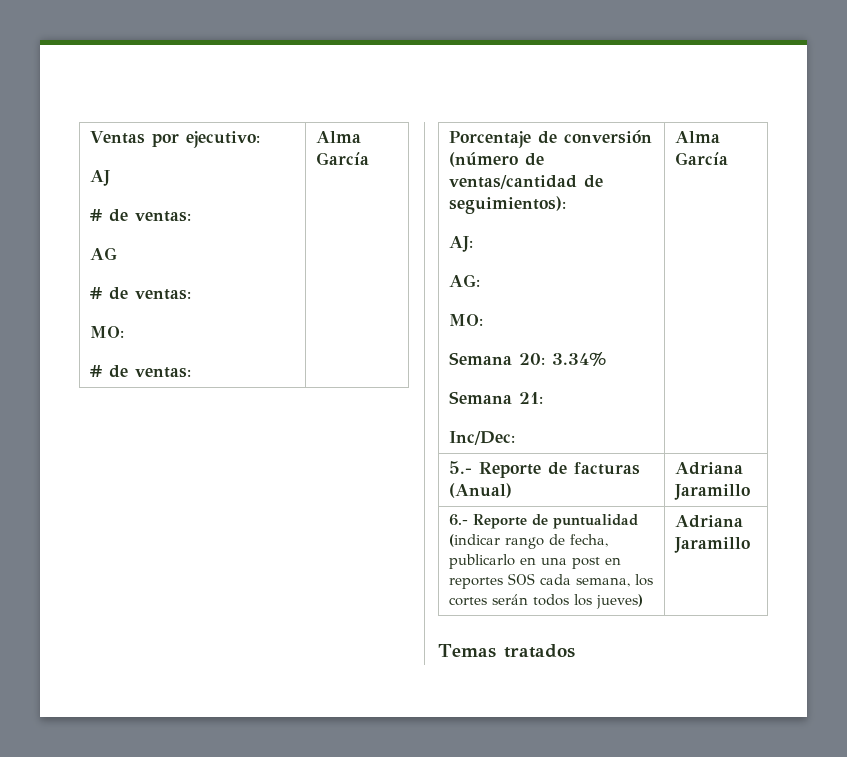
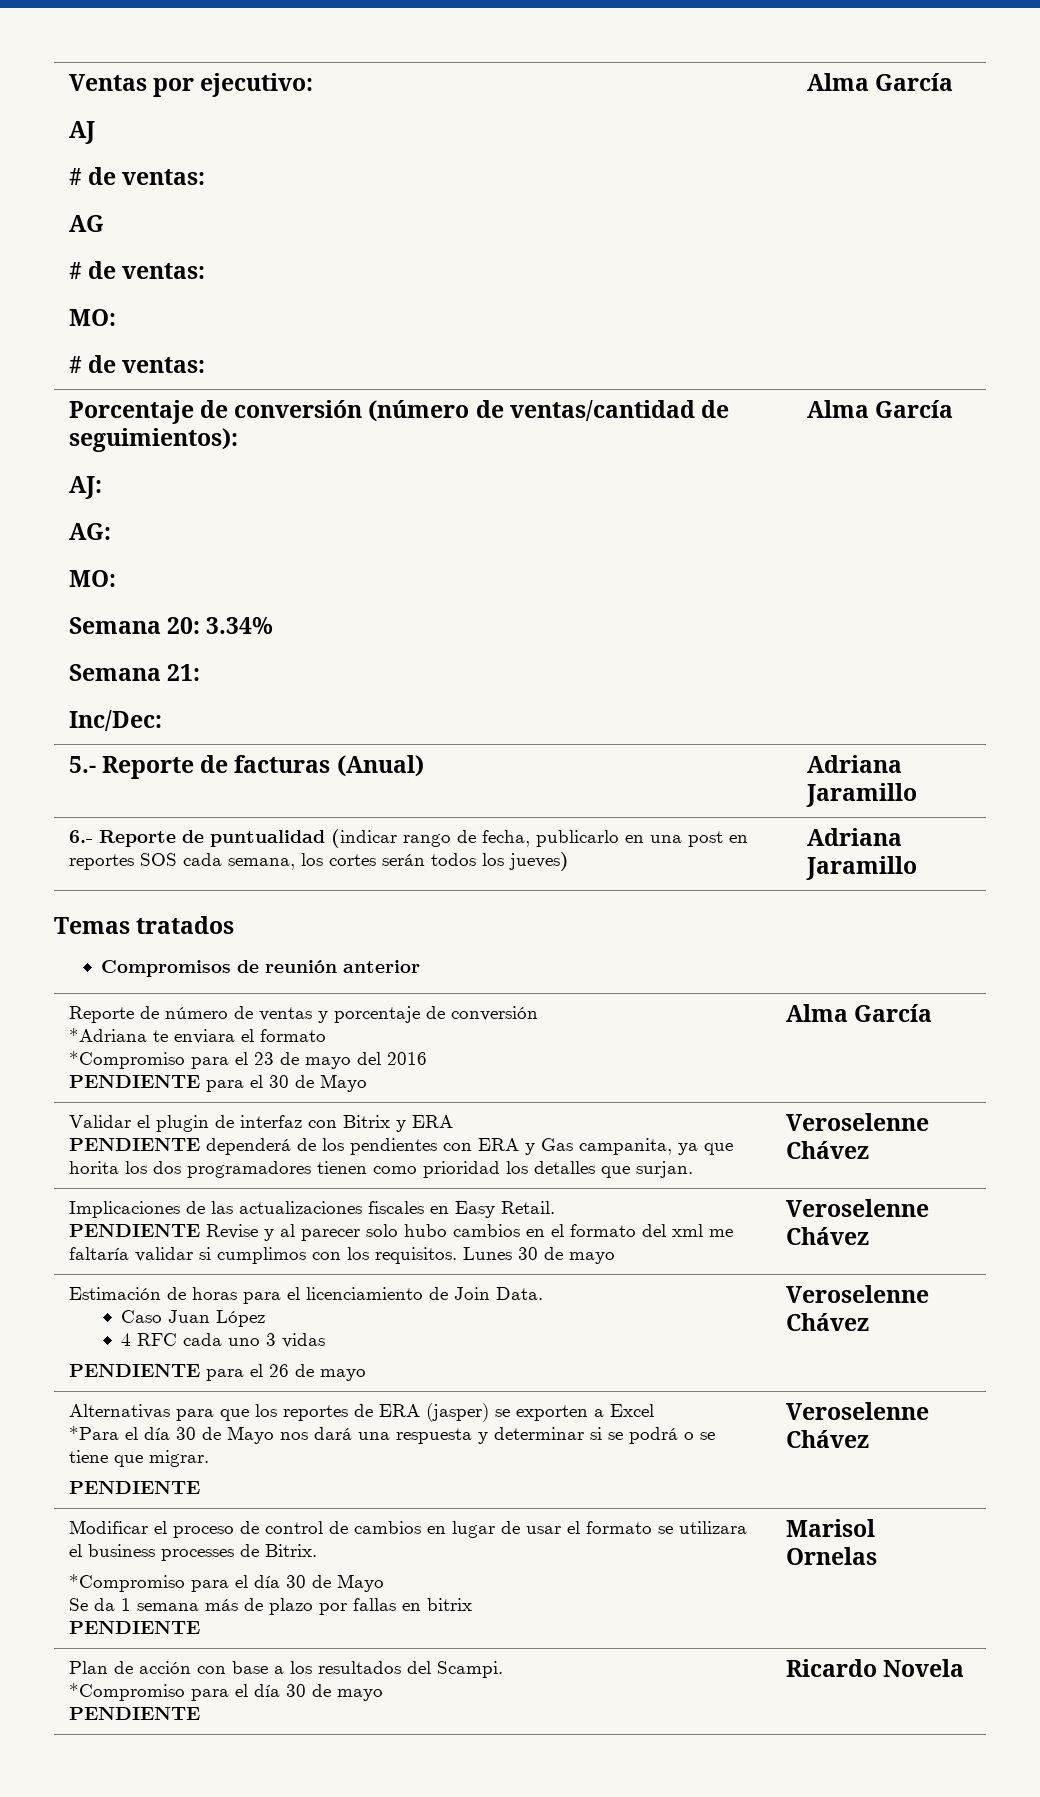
+ Compromisos de reunión anterior
+ Reporte de número de ventas y porcentaje de conversión
+ *Adriana te enviara el formato
+ *Compromiso para el 23 de mayo del 2016
+ PENDIENTE para el 30 de Mayo | Alma García
+ Validar el plugin de interfaz con Bitrix y ERA
+ PENDIENTE dependerá de los pendientes con ERA y Gas campanita, ya que horita los dos programadores tienen como prioridad los detalles que surjan. | Veroselenne Chávez
+ Implicaciones de las actualizaciones fiscales en Easy Retail.
+ PENDIENTE Revise y al parecer solo hubo cambios en el formato del xml me faltaría validar si cumplimos con los requisitos. Lunes 30 de mayo | Veroselenne Chávez
+ Estimación de horas para el licenciamiento de Join Data.
+ Caso Juan López
+ 4 RFC cada uno 3 vidas
+ PENDIENTE para el 26 de mayo | Veroselenne Chávez
+ Alternativas para que los reportes de ERA (jasper) se exporten a Excel
+ *Para el día 30 de Mayo nos dará una respuesta y determinar si se podrá o se tiene que migrar.
+ PENDIENTE | Veroselenne Chávez
+ Modificar el proceso de control de cambios en lugar de usar el formato se utilizara el business processes de Bitrix.
+ *Compromiso para el día 30 de Mayo
+ Se da 1 semana más de plazo por fallas en bitrix
+ PENDIENTE | Marisol Ornelas
+ Plan de acción con base a los resultados del Scampi.
+ *Compromiso para el día 30 de mayo
+ PENDIENTE | Ricardo Novela

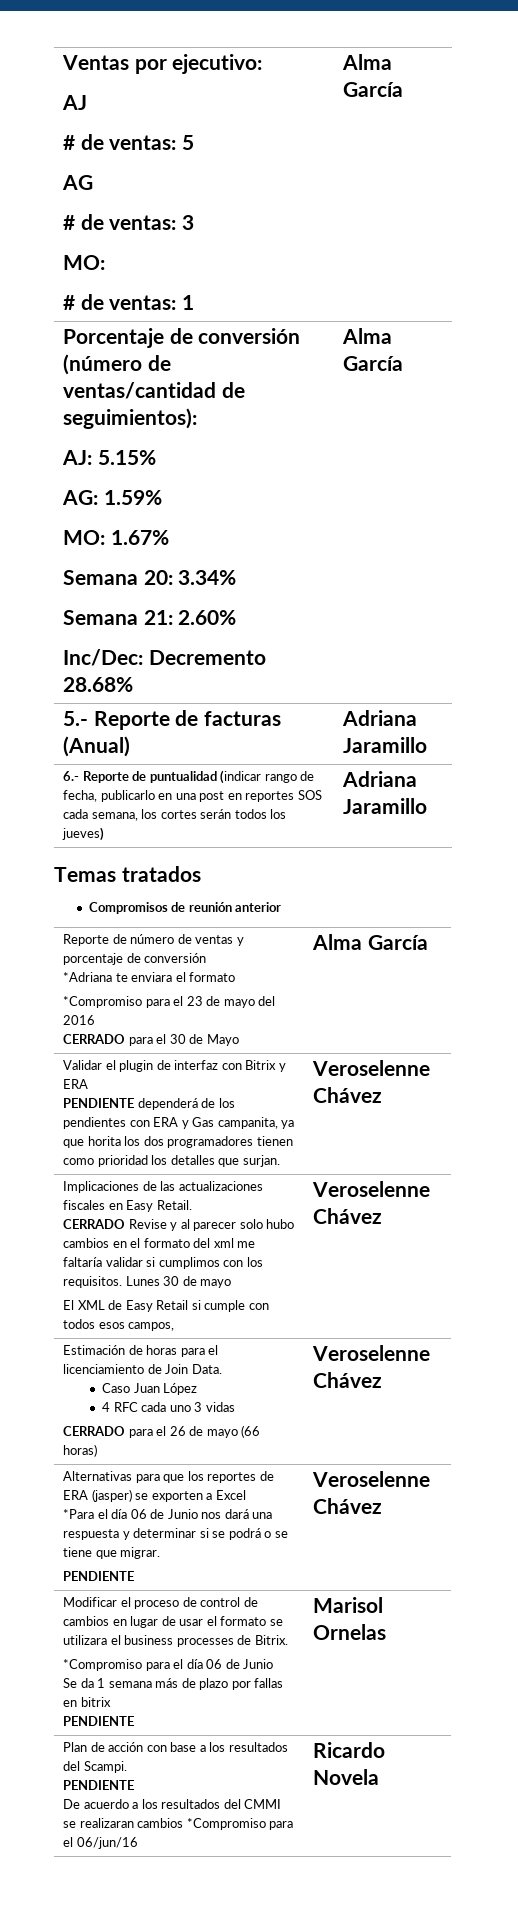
  Ventas por ejecutivo:
  AJ
- # de ventas:
+ # de ventas: 5
  AG
- # de ventas:
+ # de ventas: 3
  MO:
- # de ventas: | Alma García
+ # de ventas: 1 | Alma García
  Porcentaje de conversión (número de ventas/cantidad de seguimientos):
- AJ:
- AG:
- MO:
+ AJ: 5.15%
+ AG: 1.59%
+ MO: 1.67%
  Semana 20: 3.34%
- Semana 21:
- Inc/Dec: | Alma García
+ Semana 21: 2.60%
+ Inc/Dec: Decremento 28.68% | Alma García
  Reporte de número de ventas y porcentaje de conversión
  *Adriana te enviara el formato
  *Compromiso para el 23 de mayo del 2016
- PENDIENTE para el 30 de Mayo | Alma García
+ CERRADO para el 30 de Mayo | Alma García
- PENDIENTE Revise y al parecer solo hubo cambios en el formato del xml me faltaría validar si cumplimos con los requisitos.
+ CERRADO Revise y al parecer solo hubo cambios en el formato del xml me faltaría validar si cumplimos con los requisitos.
+ El XML de Easy Retail si cumple con todos esos campos,
  Estimación de horas para el licenciamiento de Join Data.
  Caso Juan López
  4 RFC cada uno 3 vidas
- PENDIENTE para el 26 de mayo | Veroselenne Chávez
+ CERRADO para el 26 de mayo (66 horas) | Veroselenne Chávez
  Alternativas para que los reportes de ERA (jasper) se exporten a Excel
- *Para el día 30 de Mayo nos dará una respuesta y determinar si se podrá o se tiene que migrar.
+ *Para el día 06 de Junio nos dará una respuesta y determinar si se podrá o se tiene que migrar.
- *Compromiso para el día 30 de Mayo
+ *Compromiso para el día 06 de Junio
  Plan de acción con base a los resultados del Scampi.
- *Compromiso para el día 30 de mayo
- PENDIENTE | Ricardo Novela
+ PENDIENTE
+ De acuerdo a los resultados del CMMI se realizaran cambios *Compromiso para el 06/jun/16 | Ricardo Novela

